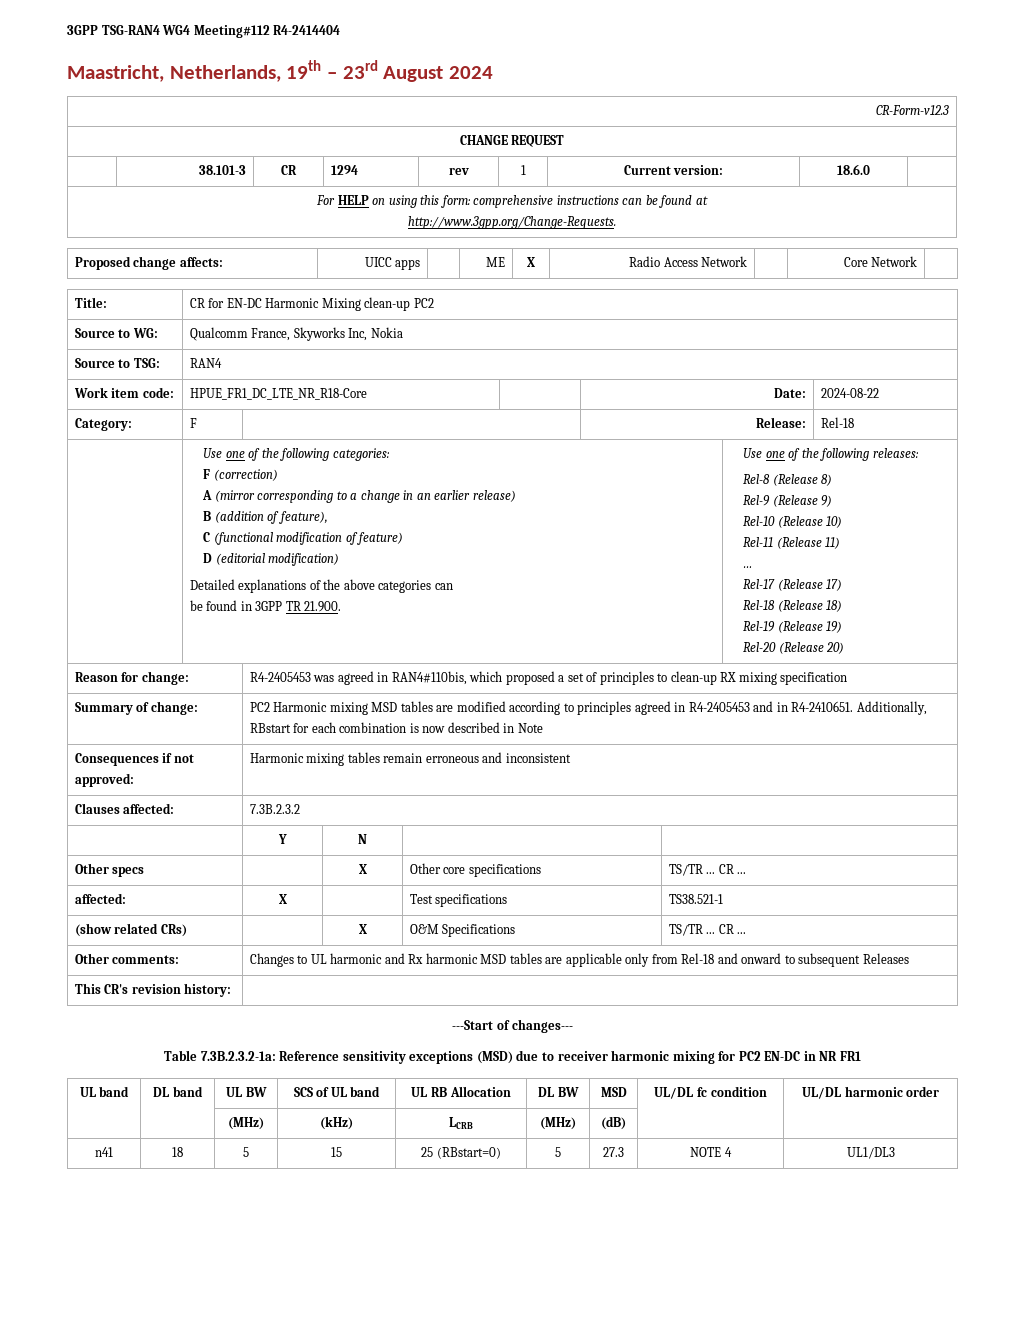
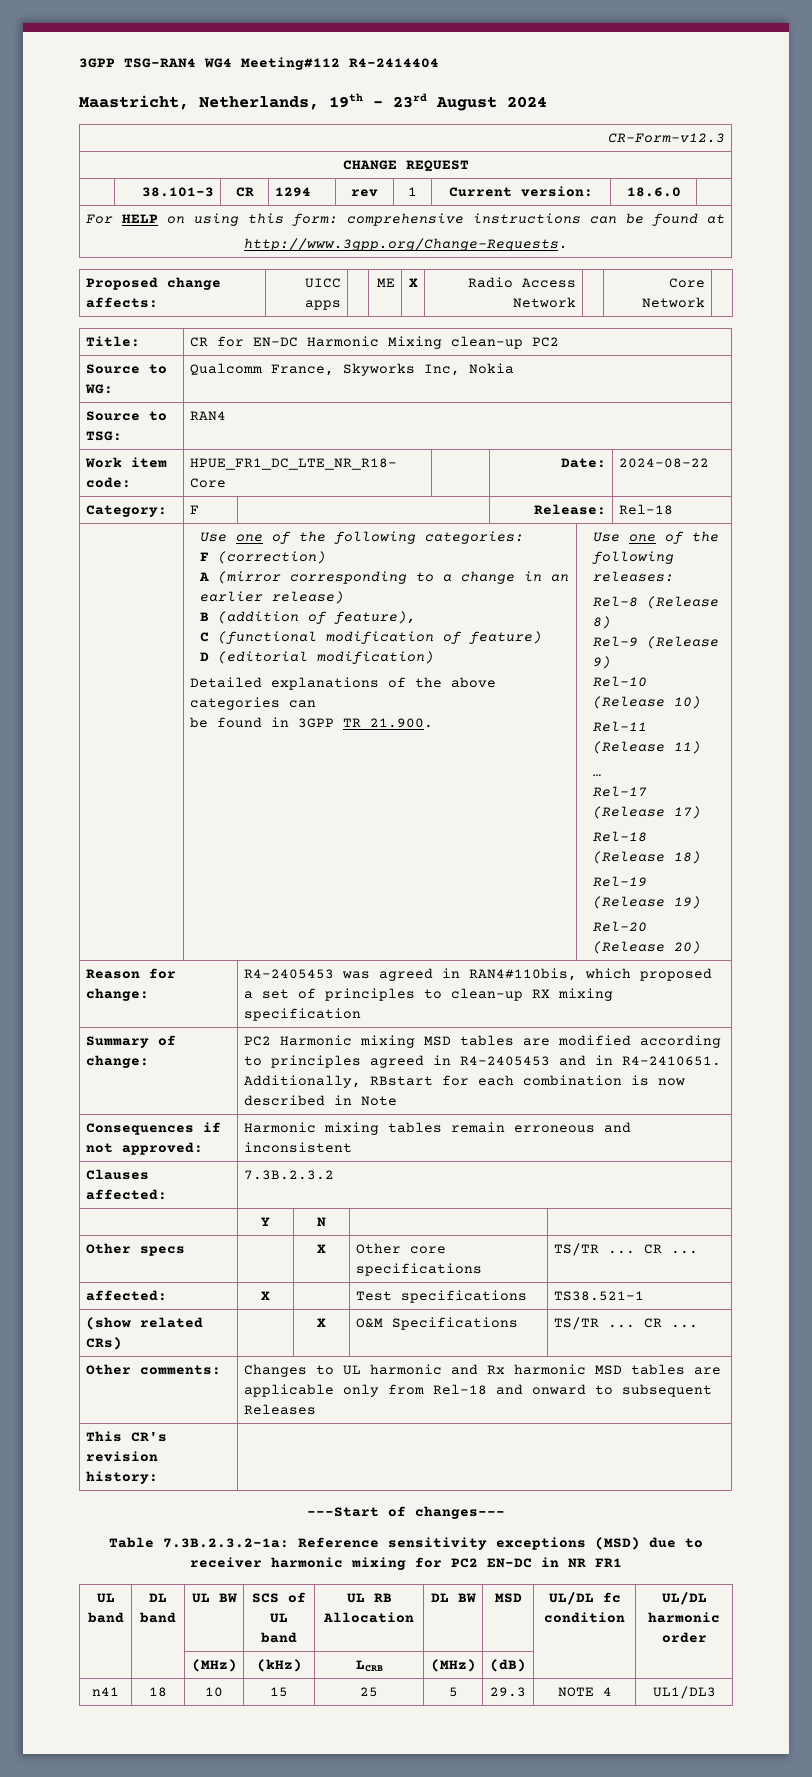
- n41 | 18 | 5 | 15 | 25 (RBstart=0) | 5 | 27.3 | NOTE 4 | UL1/DL3
+ n41 | 18 | 10 | 15 | 25 | 5 | 29.3 | NOTE 4 | UL1/DL3

